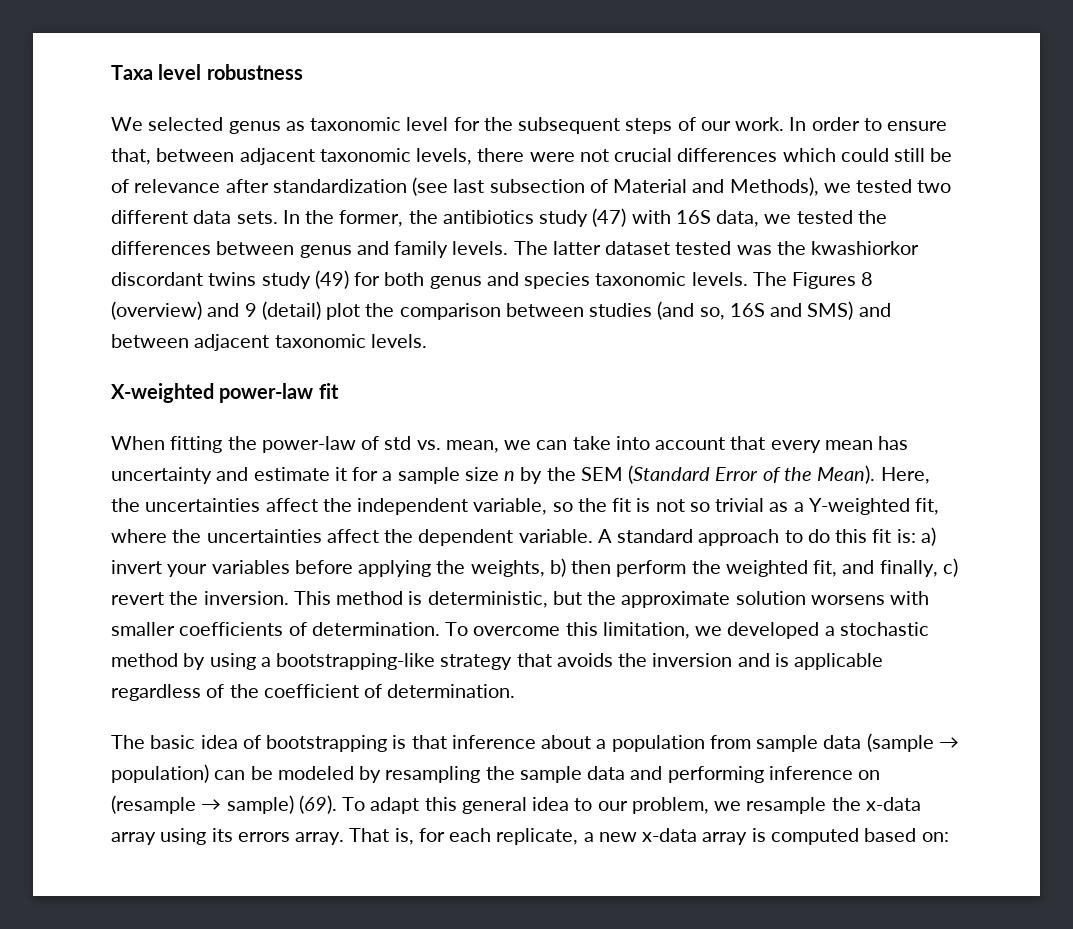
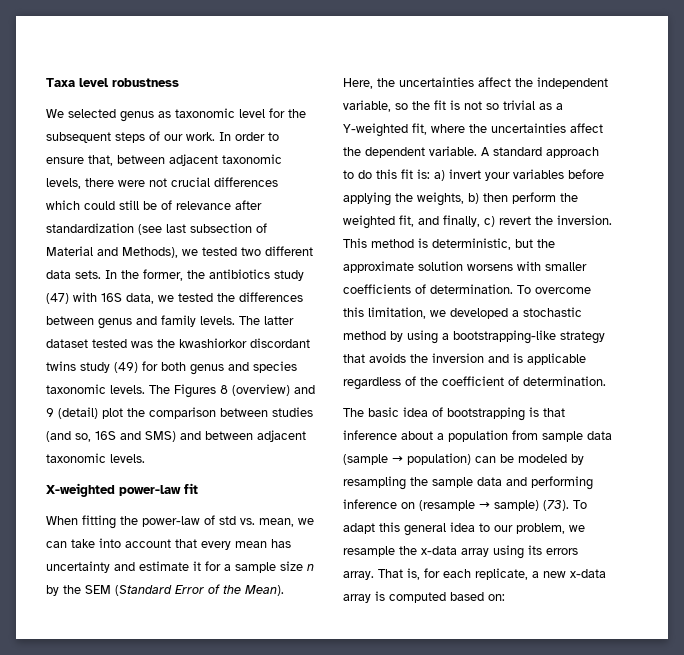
- The basic idea of bootstrapping is that inference about a population from sample data (sample → population) can be modeled by resampling the sample data and performing inference on (resample → sample) (69).
+ The basic idea of bootstrapping is that inference about a population from sample data (sample → population) can be modeled by resampling the sample data and performing inference on (resample → sample) (73).

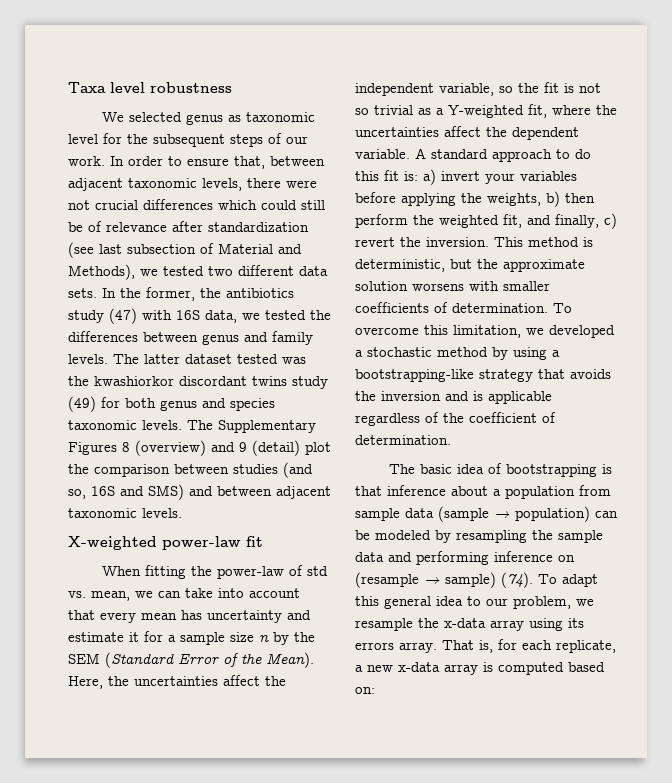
- The Figures 8 (overview) and 9 (detail) plot the comparison between studies (and so, 16S and SMS) and between adjacent taxonomic levels.
+ The Supplementary Figures 8 (overview) and 9 (detail) plot the comparison between studies (and so, 16S and SMS) and between adjacent taxonomic levels.
- The basic idea of bootstrapping is that inference about a population from sample data (sample → population) can be modeled by resampling the sample data and performing inference on (resample → sample) (73).
+ The basic idea of bootstrapping is that inference about a population from sample data (sample → population) can be modeled by resampling the sample data and performing inference on (resample → sample) (74).

